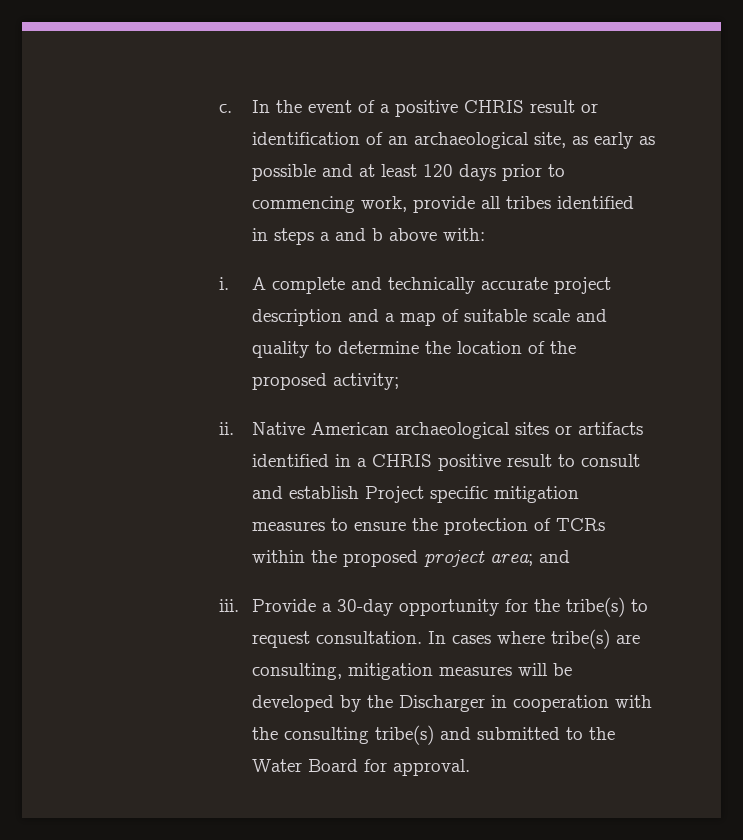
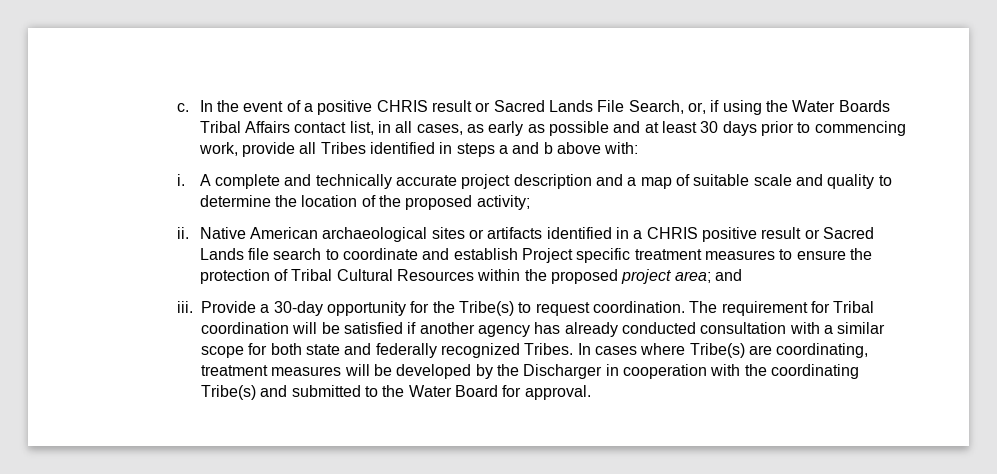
- In the event of a positive CHRIS result or identification of an archaeological site, as early as possible and at least 120 days prior to commencing work, provide all tribes identified in steps a and b above with:
+ In the event of a positive CHRIS result or Sacred Lands File Search, or, if using the Water Boards Tribal Affairs contact list, in all cases, as early as possible and at least 30 days prior to commencing work, provide all Tribes identified in steps a and b above with:
- Native American archaeological sites or artifacts identified in a CHRIS positive result to consult and establish Project specific mitigation measures to ensure the protection of TCRs within the proposed project area; and
+ Native American archaeological sites or artifacts identified in a CHRIS positive result or Sacred Lands file search to coordinate and establish Project specific treatment measures to ensure the protection of Tribal Cultural Resources within the proposed project area; and
- Provide a 30-day opportunity for the tribe(s) to request consultation. In cases where tribe(s) are consulting, mitigation measures will be developed by the Discharger in cooperation with the consulting tribe(s) and submitted to the Water Board for approval.
+ Provide a 30-day opportunity for the Tribe(s) to request coordination. The requirement for Tribal coordination will be satisfied if another agency has already conducted consultation with a similar scope for both state and federally recognized Tribes. In cases where Tribe(s) are coordinating, treatment measures will be developed by the Discharger in cooperation with the coordinating Tribe(s) and submitted to the Water Board for approval.

